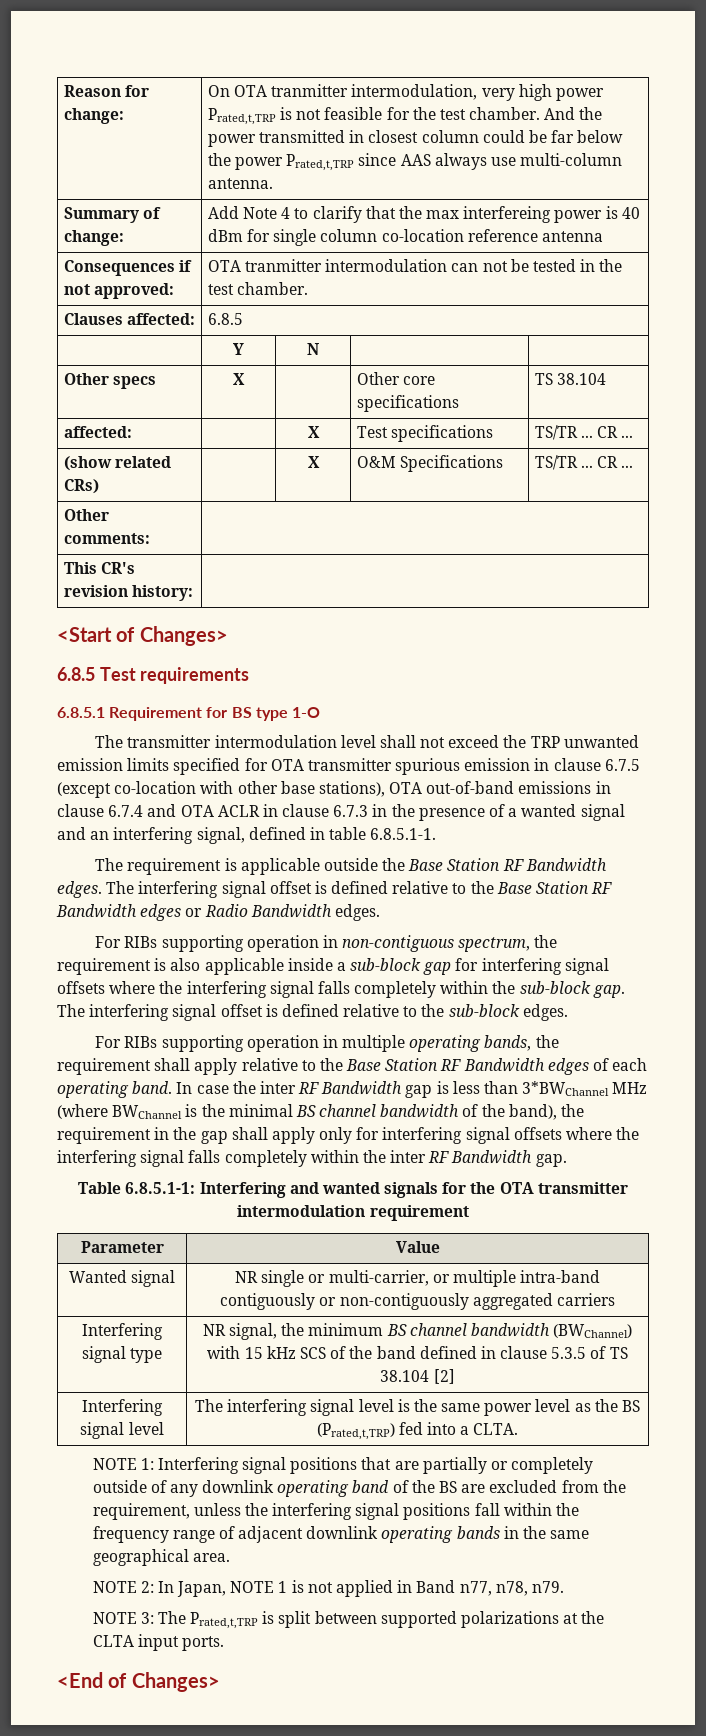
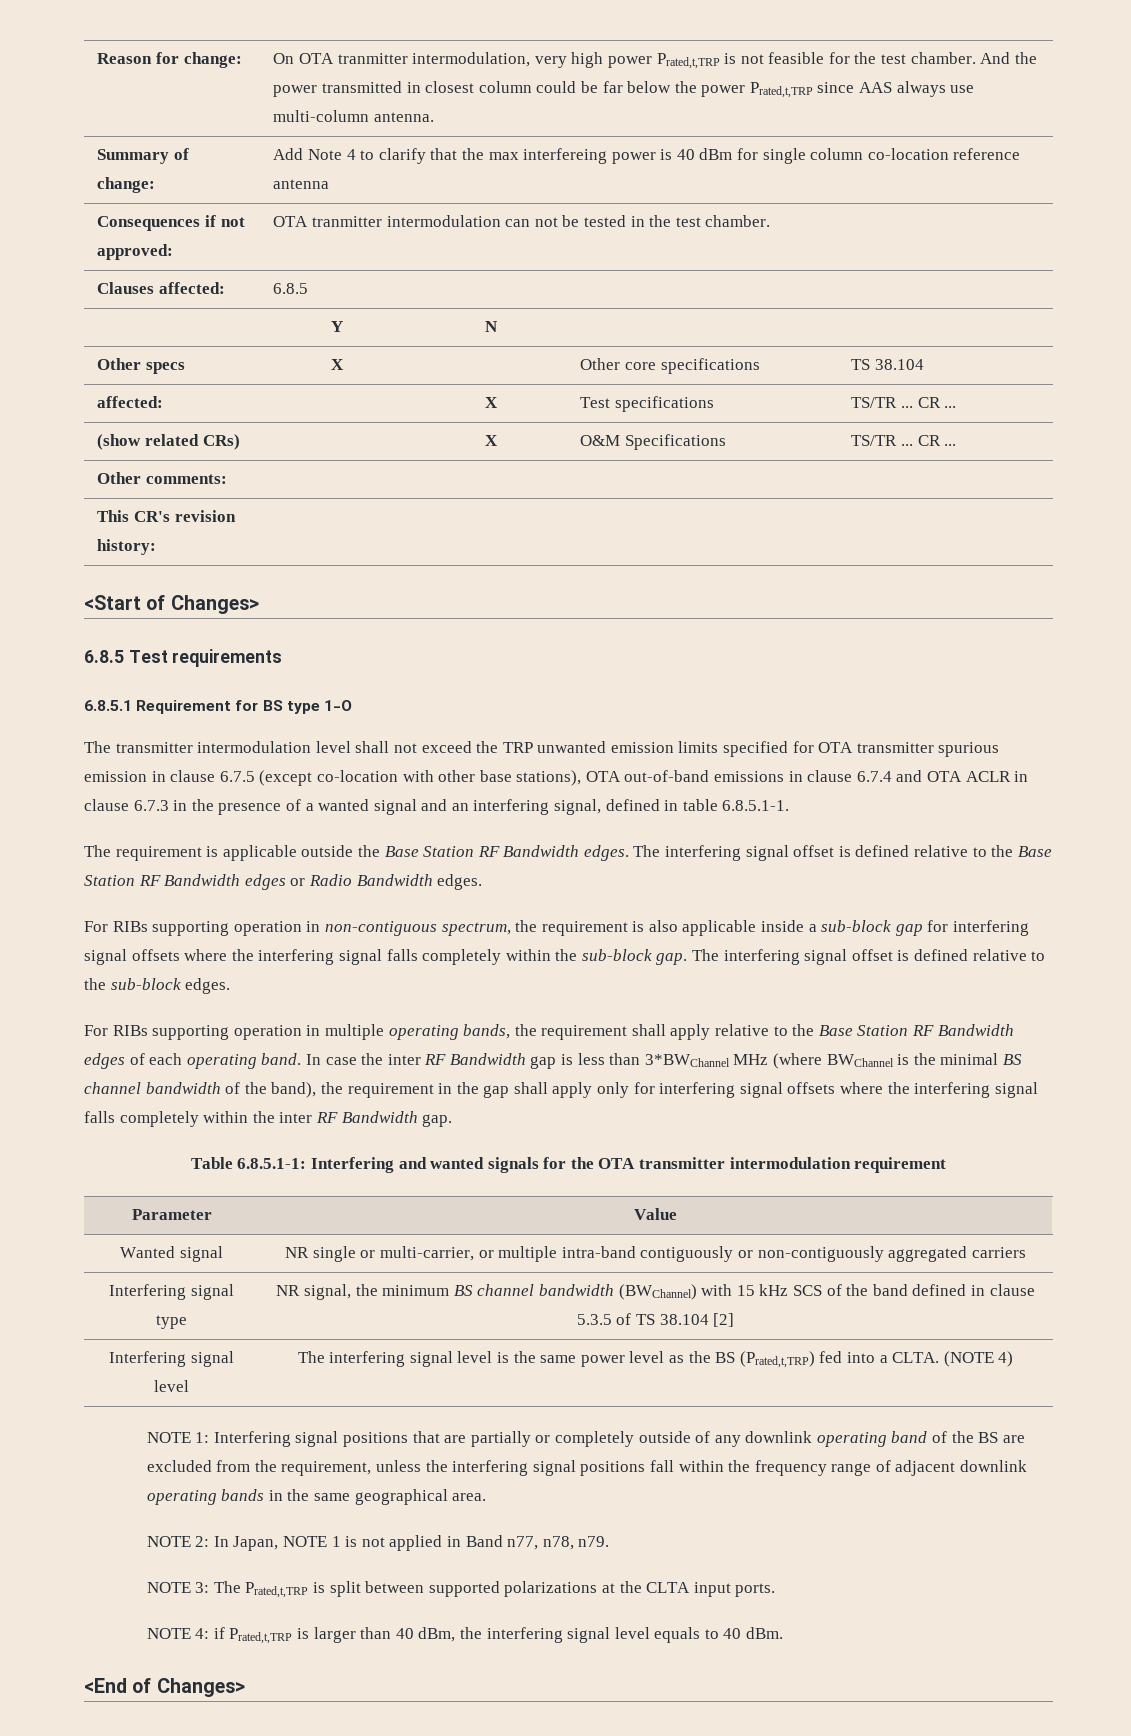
- Interfering signal level | The interfering signal level is the same power level as the BS (Prated,t,TRP) fed into a CLTA.
+ Interfering signal level | The interfering signal level is the same power level as the BS (Prated,t,TRP) fed into a CLTA. (NOTE 4)
+ NOTE 4: if Prated,t,TRP is larger than 40 dBm, the interfering signal level equals to 40 dBm.

